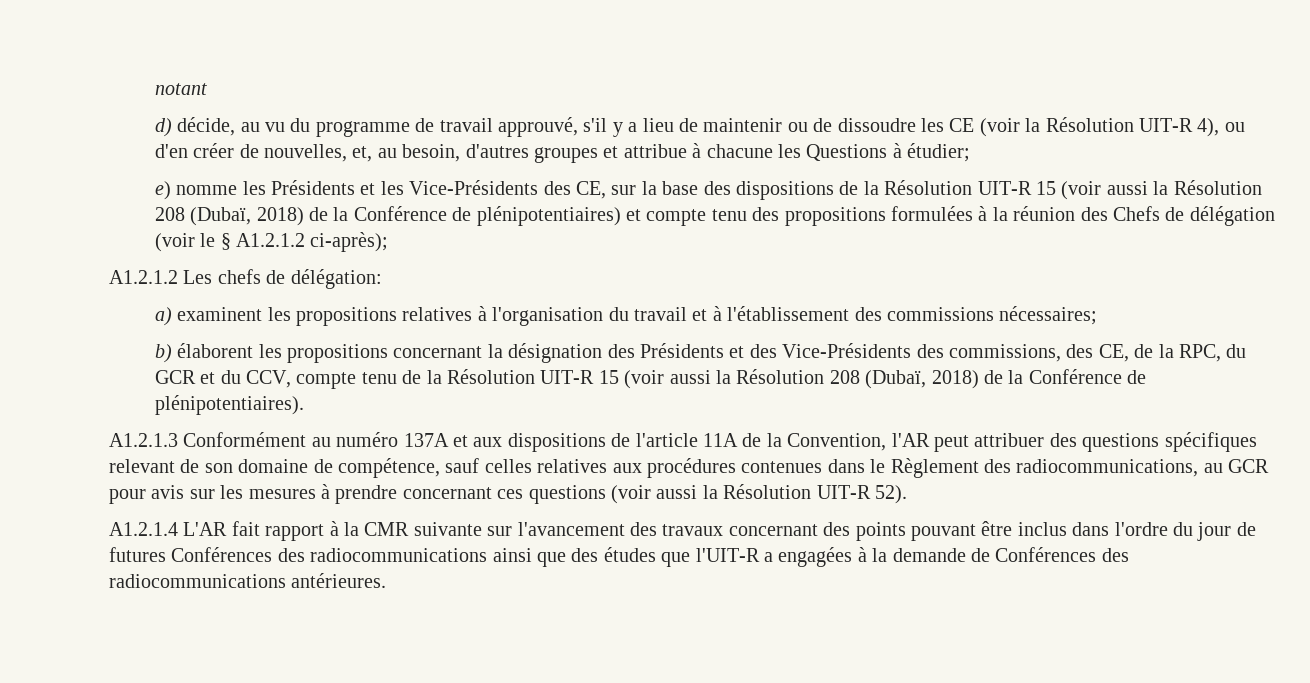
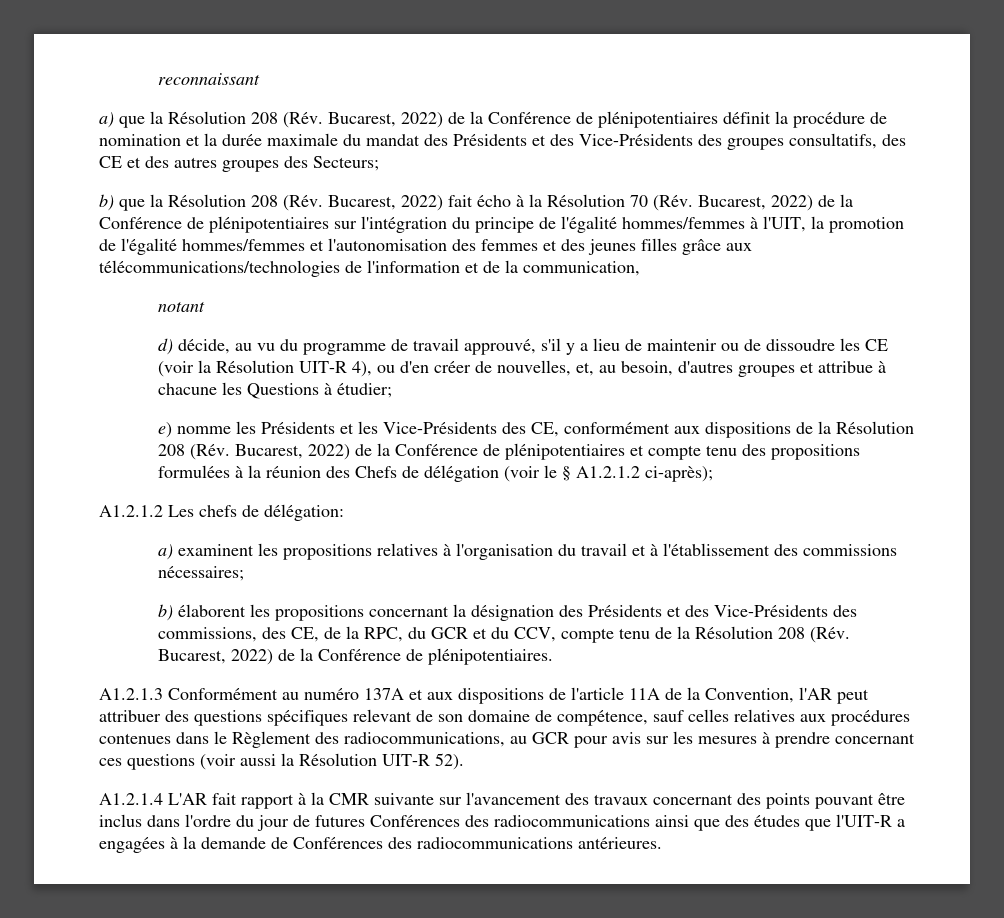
+ reconnaissant
+ a) que la Résolution 208 (Rév. Bucarest, 2022) de la Conférence de plénipotentiaires définit la procédure de nomination et la durée maximale du mandat des Présidents et des Vice-Présidents des groupes consultatifs, des CE et des autres groupes des Secteurs;
+ b) que la Résolution 208 (Rév. Bucarest, 2022) fait écho à la Résolution 70 (Rév. Bucarest, 2022) de la Conférence de plénipotentiaires sur l'intégration du principe de l'égalité hommes/femmes à l'UIT, la promotion de l'égalité hommes/femmes et l'autonomisation des femmes et des jeunes filles grâce aux télécommunications/technologies de l'information et de la communication,
- e) nomme les Présidents et les Vice-Présidents des CE, sur la base des dispositions de la Résolution UIT-R 15 (voir aussi la Résolution 208 (Dubaï, 2018) de la Conférence de plénipotentiaires) et compte tenu des propositions formulées à la réunion des Chefs de délégation (voir le § A1.2.1.2 ci-après);
+ e) nomme les Présidents et les Vice-Présidents des CE, conformément aux dispositions de la Résolution 208 (Rév. Bucarest, 2022) de la Conférence de plénipotentiaires et compte tenu des propositions formulées à la réunion des Chefs de délégation (voir le § A1.2.1.2 ci-après);
- b) élaborent les propositions concernant la désignation des Présidents et des Vice-Présidents des commissions, des CE, de la RPC, du GCR et du CCV, compte tenu de la Résolution UIT-R 15 (voir aussi la Résolution 208 (Dubaï, 2018) de la Conférence de plénipotentiaires).
+ b) élaborent les propositions concernant la désignation des Présidents et des Vice-Présidents des commissions, des CE, de la RPC, du GCR et du CCV, compte tenu de la Résolution 208 (Rév. Bucarest, 2022) de la Conférence de plénipotentiaires.

